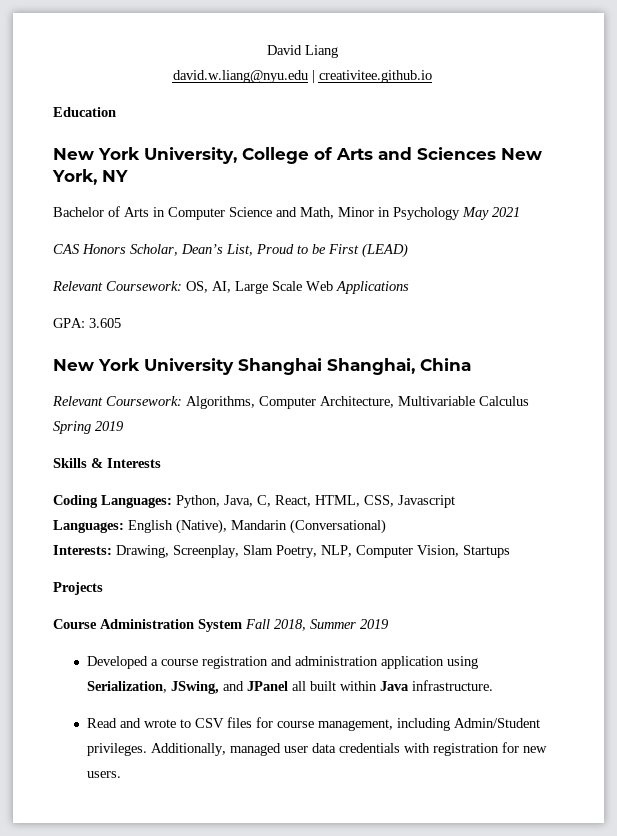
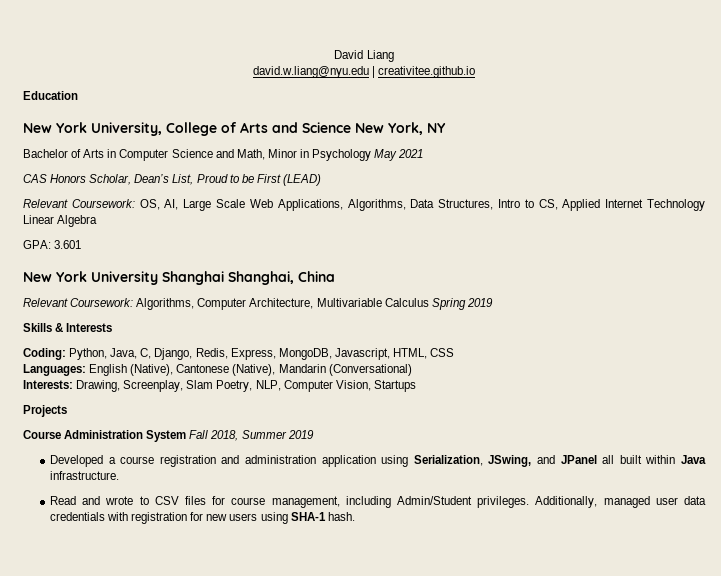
- New York University, College of Arts and Sciences New York, NY
+ New York University, College of Arts and Science New York, NY
- Relevant Coursework: OS, AI, Large Scale Web Applications
+ Relevant Coursework: OS, AI, Large Scale Web Applications, Algorithms, Data Structures, Intro to CS, Applied Internet Technology Linear Algebra
- GPA: 3.605
+ GPA: 3.601
- Coding Languages: Python, Java, C, React, HTML, CSS, Javascript
+ Coding: Python, Java, C, Django, Redis, Express, MongoDB, Javascript, HTML, CSS
- Languages: English (Native), Mandarin (Conversational)
+ Languages: English (Native), Cantonese (Native), Mandarin (Conversational)
- Additionally, managed user data credentials with registration for new users.
+ Additionally, managed user data credentials with registration for new users using SHA-1 hash.

